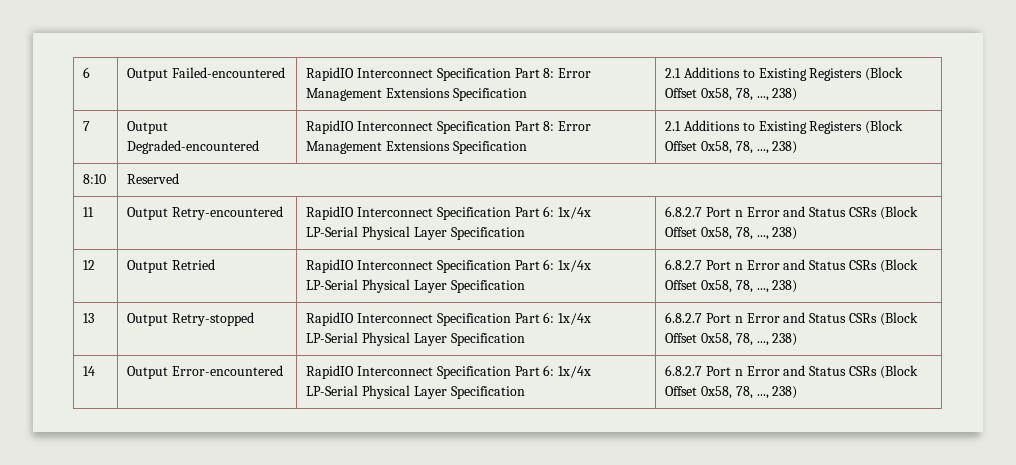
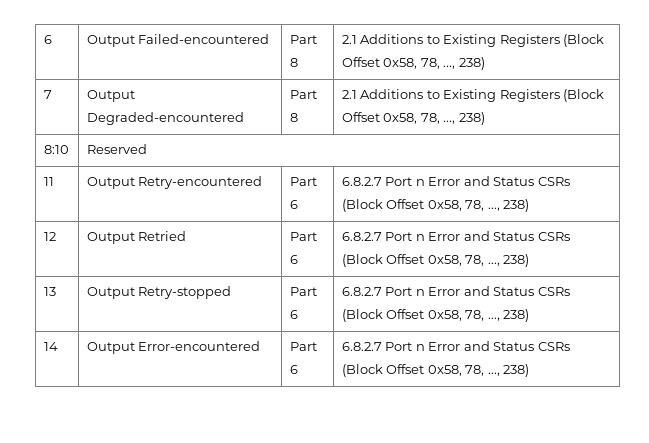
- 6 | Output Failed-encountered | RapidIO Interconnect Specification Part 8: Error Management Extensions Specification | 2.1 Additions to Existing Registers (Block Offset 0x58, 78, ..., 238)
+ 6 | Output Failed-encountered | Part 8 | 2.1 Additions to Existing Registers (Block Offset 0x58, 78, ..., 238)
- 7 | Output Degraded-encountered | RapidIO Interconnect Specification Part 8: Error Management Extensions Specification | 2.1 Additions to Existing Registers (Block Offset 0x58, 78, ..., 238)
+ 7 | Output Degraded-encountered | Part 8 | 2.1 Additions to Existing Registers (Block Offset 0x58, 78, ..., 238)
- 11 | Output Retry-encountered | RapidIO Interconnect Specification Part 6: 1x/4x LP-Serial Physical Layer Specification | 6.8.2.7 Port n Error and Status CSRs (Block Offset 0x58, 78, ..., 238)
+ 11 | Output Retry-encountered | Part 6 | 6.8.2.7 Port n Error and Status CSRs (Block Offset 0x58, 78, ..., 238)
- 12 | Output Retried | RapidIO Interconnect Specification Part 6: 1x/4x LP-Serial Physical Layer Specification | 6.8.2.7 Port n Error and Status CSRs (Block Offset 0x58, 78, ..., 238)
+ 12 | Output Retried | Part 6 | 6.8.2.7 Port n Error and Status CSRs (Block Offset 0x58, 78, ..., 238)
- 13 | Output Retry-stopped | RapidIO Interconnect Specification Part 6: 1x/4x LP-Serial Physical Layer Specification | 6.8.2.7 Port n Error and Status CSRs (Block Offset 0x58, 78, ..., 238)
+ 13 | Output Retry-stopped | Part 6 | 6.8.2.7 Port n Error and Status CSRs (Block Offset 0x58, 78, ..., 238)
- 14 | Output Error-encountered | RapidIO Interconnect Specification Part 6: 1x/4x LP-Serial Physical Layer Specification | 6.8.2.7 Port n Error and Status CSRs (Block Offset 0x58, 78, ..., 238)
+ 14 | Output Error-encountered | Part 6 | 6.8.2.7 Port n Error and Status CSRs (Block Offset 0x58, 78, ..., 238)

